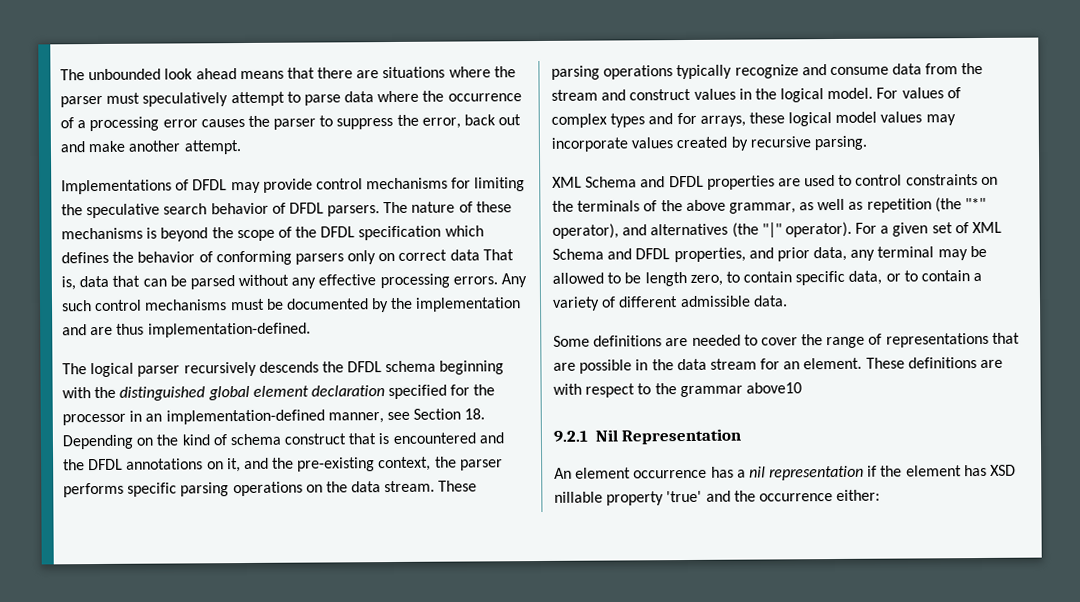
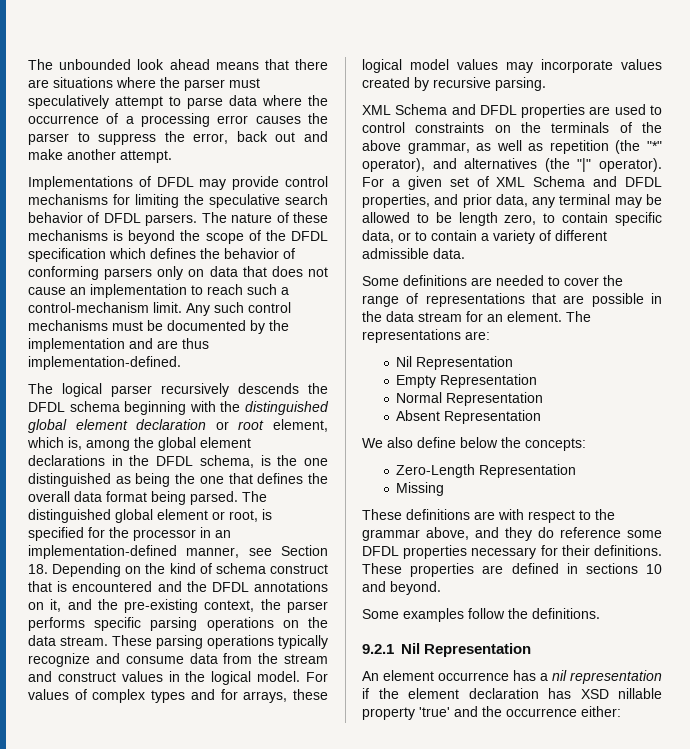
- The nature of these mechanisms is beyond the scope of the DFDL specification which defines the behavior of conforming parsers only on correct data That is, data that can be parsed without any effective processing errors.
+ The nature of these mechanisms is beyond the scope of the DFDL specification which defines the behavior of conforming parsers only on data that does not cause an implementation to reach such a control-mechanism limit.
- The logical parser recursively descends the DFDL schema beginning with the distinguished global element declaration specified for the processor in an implementation-defined manner, see Section 18. Depending on the kind of schema construct that is encountered and the DFDL annotations on it, and the pre-existing context, the parser performs specific parsing operations on the data stream.
+ The logical parser recursively descends the DFDL schema beginning with the distinguished global element declaration or root element, which is, among the global element declarations in the DFDL schema, is the one distinguished as being the one that defines the overall data format being parsed. The distinguished global element or root, is specified for the processor in an implementation-defined manner, see Section 18. Depending on the kind of schema construct that is encountered and the DFDL annotations on it, and the pre-existing context, the parser performs specific parsing operations on the data stream.
- Some definitions are needed to cover the range of representations that are possible in the data stream for an element. These definitions are with respect to the grammar above10
+ Some definitions are needed to cover the range of representations that are possible in the data stream for an element. The representations are:
+ Nil Representation
+ Empty Representation
+ Normal Representation
+ Absent Representation
+ We also define below the concepts:
+ Zero-Length Representation
+ Missing
+ These definitions are with respect to the grammar above, and they do reference some DFDL properties necessary for their definitions. These properties are defined in sections 10 and beyond.
+ Some examples follow the definitions.
- An element occurrence has a nil representation if the element has XSD nillable property 'true' and the occurrence either:
+ An element occurrence has a nil representation if the element declaration has XSD nillable property 'true' and the occurrence either:

